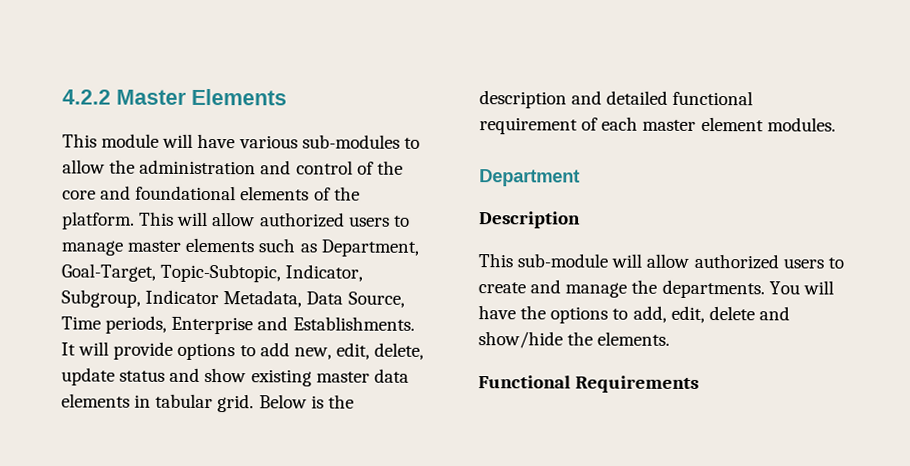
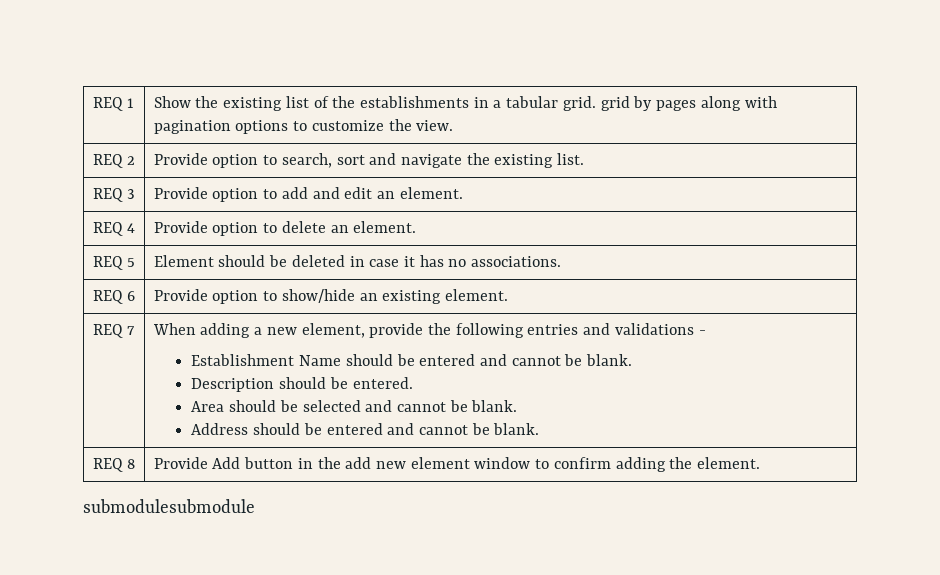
- 4.2.2 Master Elements
- This module will have various sub-modules to allow the administration and control of the core and foundational elements of the platform. This will allow authorized users to manage master elements such as Department, Goal-Target, Topic-Subtopic, Indicator, Subgroup, Indicator Metadata, Data Source, Time periods, Enterprise and Establishments. It will provide options to add new, edit, delete, update status and show existing master data elements in tabular grid. Below is the description and detailed functional requirement of each master element modules.
- Department
- Description
- This sub-module will allow authorized users to create and manage the departments. You will have the options to add, edit, delete and show/hide the elements.
- Functional Requirements
+ REQ 1 | Show the existing list of the establishments in a tabular grid. grid by pages along with pagination options to customize the view.
+ REQ 2 | Provide option to search, sort and navigate the existing list.
+ REQ 3 | Provide option to add and edit an element.
+ REQ 4 | Provide option to delete an element.
+ REQ 5 | Element should be deleted in case it has no associations.
+ REQ 6 | Provide option to show/hide an existing element.
+ REQ 7 | When adding a new element, provide the following entries and validations -
+ Establishment Name should be entered and cannot be blank.
+ Description should be entered.
+ Area should be selected and cannot be blank.
+ Address should be entered and cannot be blank.
+ REQ 8 | Provide Add button in the add new element window to confirm adding the element.
+ submodulesubmodule

